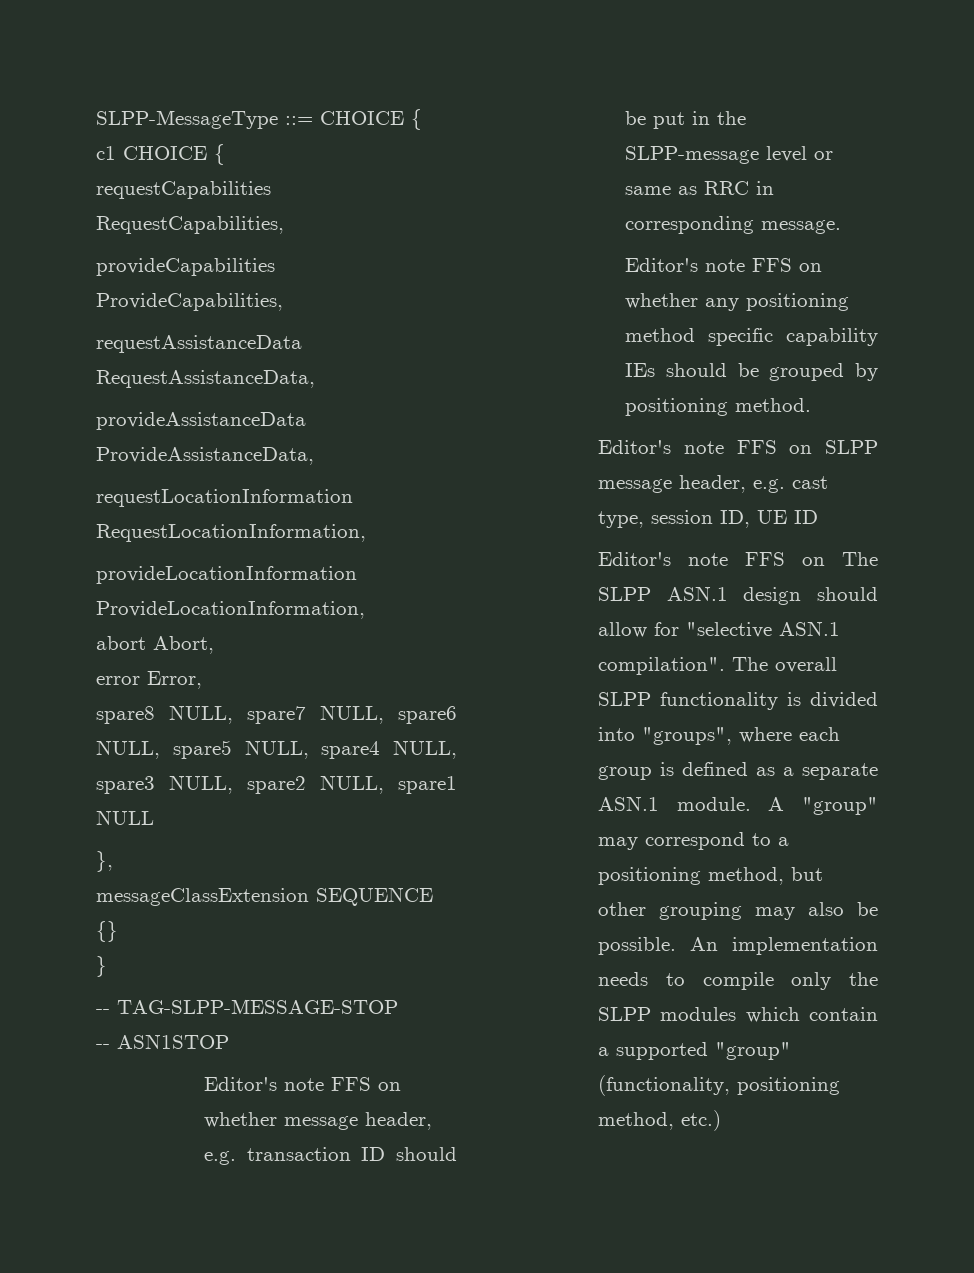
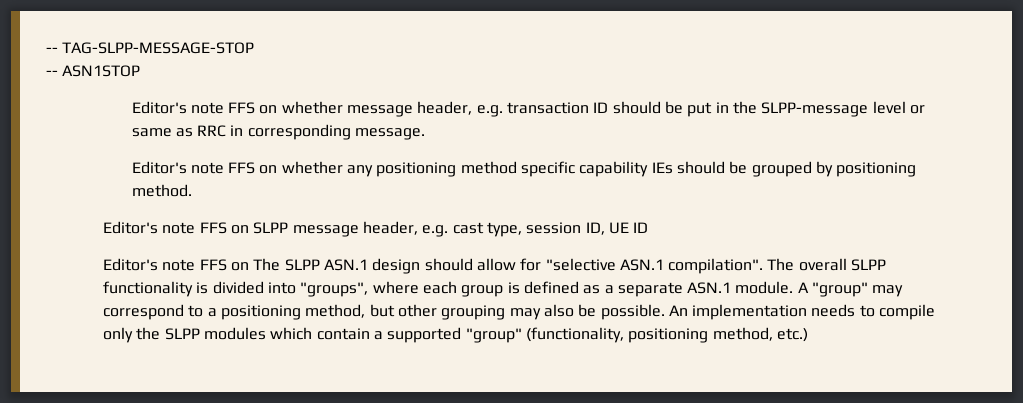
- SLPP-MessageType ::= CHOICE {
- c1 CHOICE {
- requestCapabilities RequestCapabilities,
- provideCapabilities ProvideCapabilities,
- requestAssistanceData RequestAssistanceData,
- provideAssistanceData ProvideAssistanceData,
- requestLocationInformation RequestLocationInformation,
- provideLocationInformation ProvideLocationInformation,
- abort Abort,
- error Error,
- spare8 NULL, spare7 NULL, spare6 NULL, spare5 NULL, spare4 NULL, spare3 NULL, spare2 NULL, spare1 NULL
- },
- messageClassExtension SEQUENCE {}
- }

